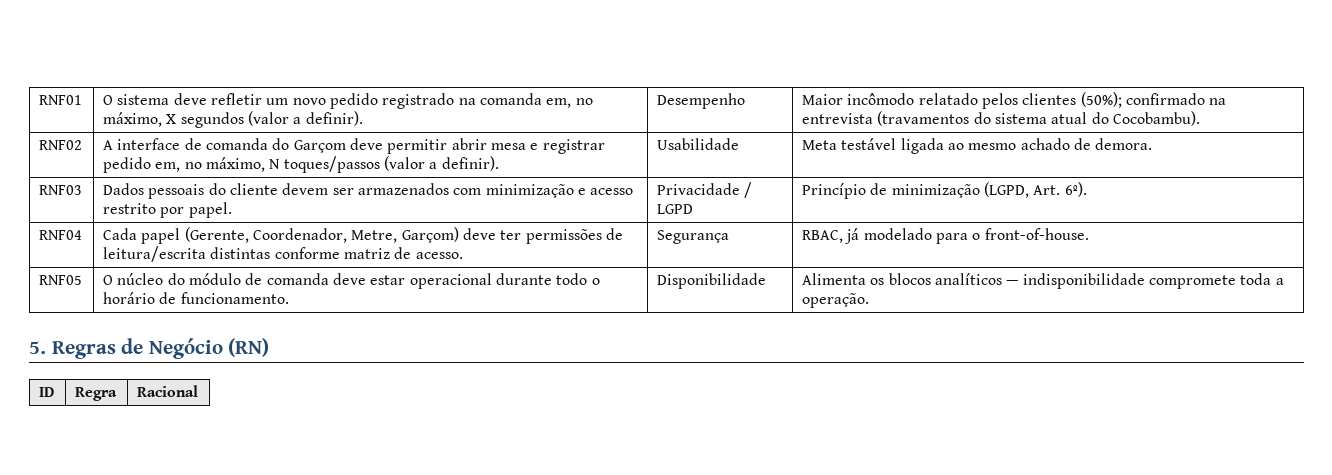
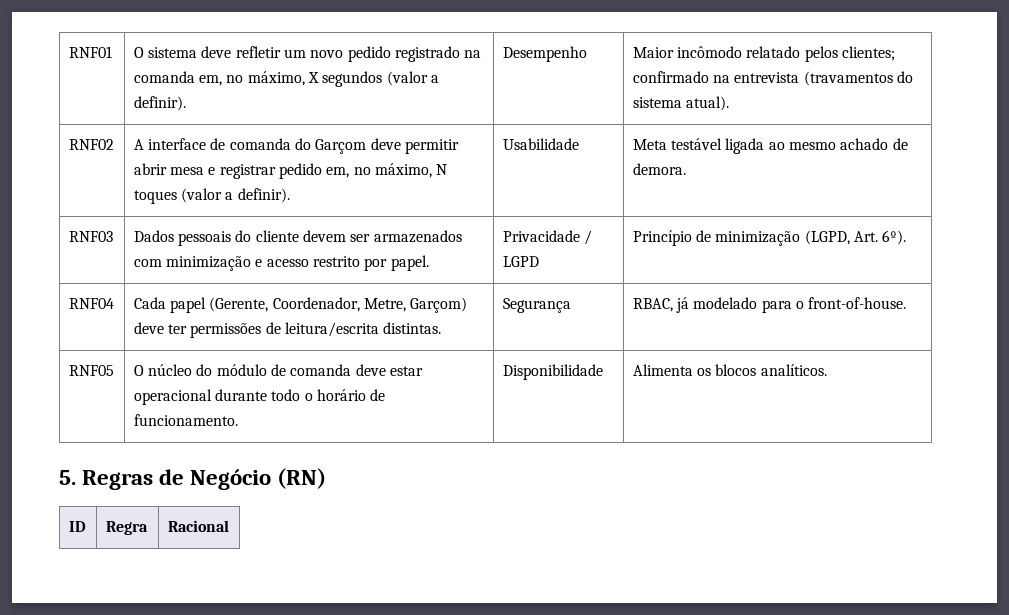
- RNF01 | O sistema deve refletir um novo pedido registrado na comanda em, no máximo, X segundos (valor a definir). | Desempenho | Maior incômodo relatado pelos clientes (50%); confirmado na entrevista (travamentos do sistema atual do Cocobambu).
+ RNF01 | O sistema deve refletir um novo pedido registrado na comanda em, no máximo, X segundos (valor a definir). | Desempenho | Maior incômodo relatado pelos clientes; confirmado na entrevista (travamentos do sistema atual).
- RNF02 | A interface de comanda do Garçom deve permitir abrir mesa e registrar pedido em, no máximo, N toques/passos (valor a definir). | Usabilidade | Meta testável ligada ao mesmo achado de demora.
+ RNF02 | A interface de comanda do Garçom deve permitir abrir mesa e registrar pedido em, no máximo, N toques (valor a definir). | Usabilidade | Meta testável ligada ao mesmo achado de demora.
- RNF04 | Cada papel (Gerente, Coordenador, Metre, Garçom) deve ter permissões de leitura/escrita distintas conforme matriz de acesso. | Segurança | RBAC, já modelado para o front-of-house.
+ RNF04 | Cada papel (Gerente, Coordenador, Metre, Garçom) deve ter permissões de leitura/escrita distintas. | Segurança | RBAC, já modelado para o front-of-house.
- RNF05 | O núcleo do módulo de comanda deve estar operacional durante todo o horário de funcionamento. | Disponibilidade | Alimenta os blocos analíticos — indisponibilidade compromete toda a operação.
+ RNF05 | O núcleo do módulo de comanda deve estar operacional durante todo o horário de funcionamento. | Disponibilidade | Alimenta os blocos analíticos.

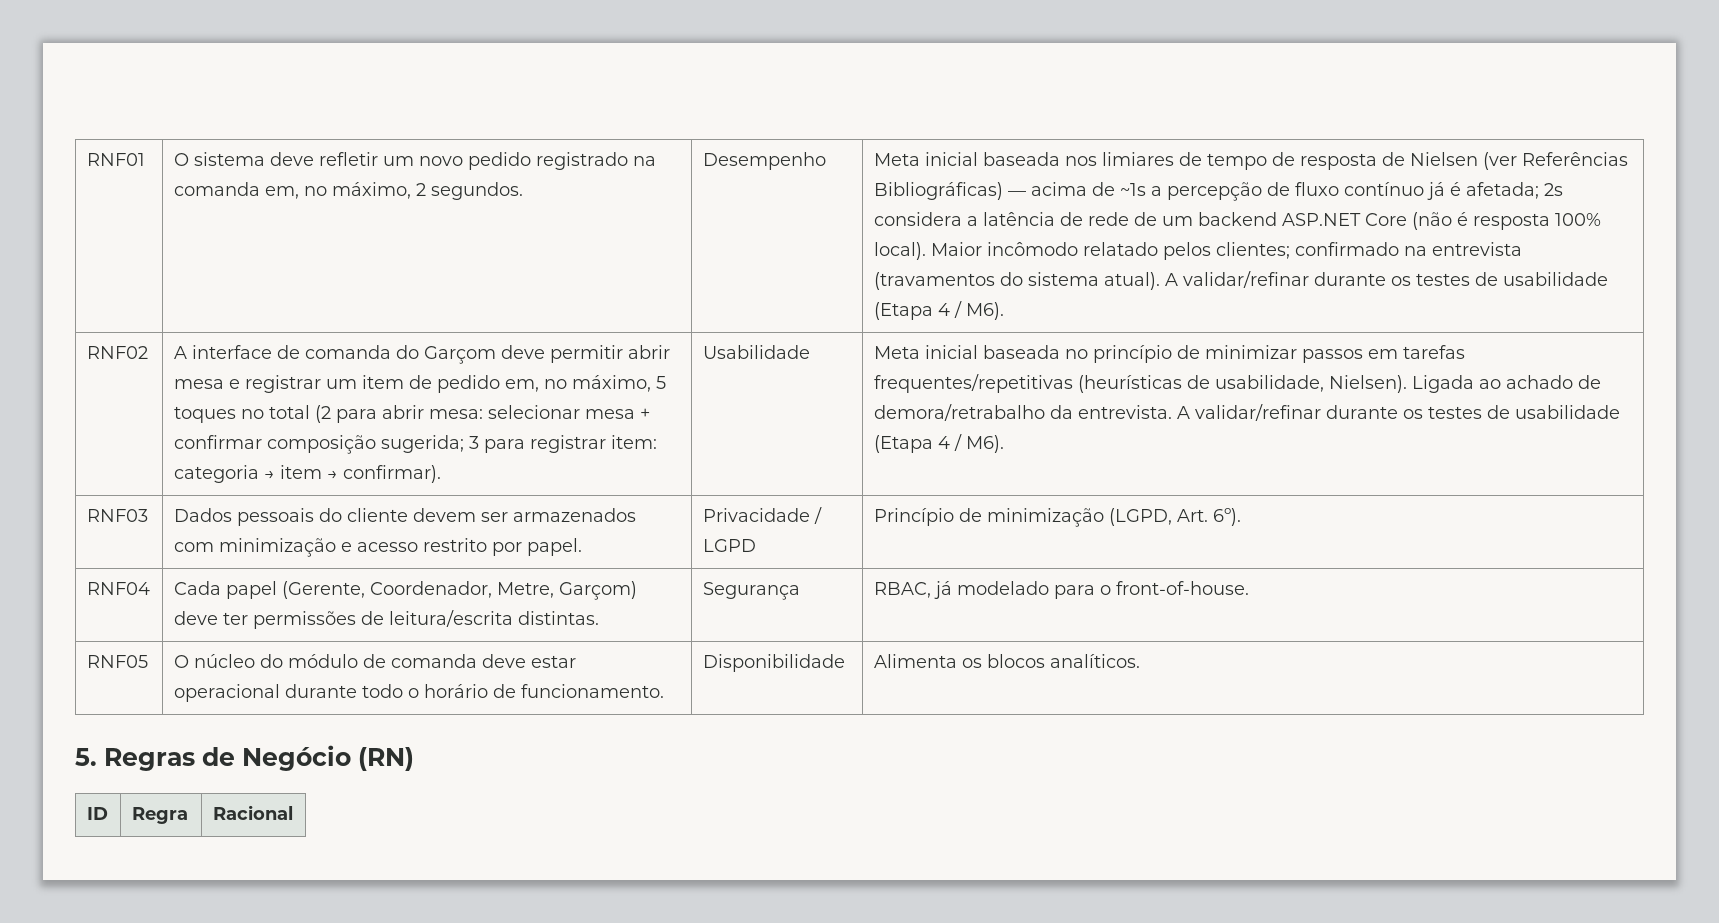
- O sistema deve refletir um novo pedido registrado na comanda em, no máximo, X segundos (valor a definir). | Desempenho | Maior incômodo relatado pelos clientes; confirmado na entrevista (travamentos do sistema atual).
+ O sistema deve refletir um novo pedido registrado na comanda em, no máximo, 2 segundos. | Desempenho | Meta inicial baseada nos limiares de tempo de resposta de Nielsen (ver Referências Bibliográficas) — acima de ~1s a percepção de fluxo contínuo já é afetada; 2s considera a latência de rede de um backend ASP.NET Core (não é resposta 100% local). Maior incômodo relatado pelos clientes; confirmado na entrevista (travamentos do sistema atual). A validar/refinar durante os testes de usabilidade (Etapa 4 / M6).
- A interface de comanda do Garçom deve permitir abrir mesa e registrar pedido em, no máximo, N toques (valor a definir). | Usabilidade | Meta testável ligada ao mesmo achado de demora.
+ A interface de comanda do Garçom deve permitir abrir mesa e registrar um item de pedido em, no máximo, 5 toques no total (2 para abrir mesa: selecionar mesa + confirmar composição sugerida; 3 para registrar item: categoria → item → confirmar). | Usabilidade | Meta inicial baseada no princípio de minimizar passos em tarefas frequentes/repetitivas (heurísticas de usabilidade, Nielsen). Ligada ao achado de demora/retrabalho da entrevista. A validar/refinar durante os testes de usabilidade (Etapa 4 / M6).

